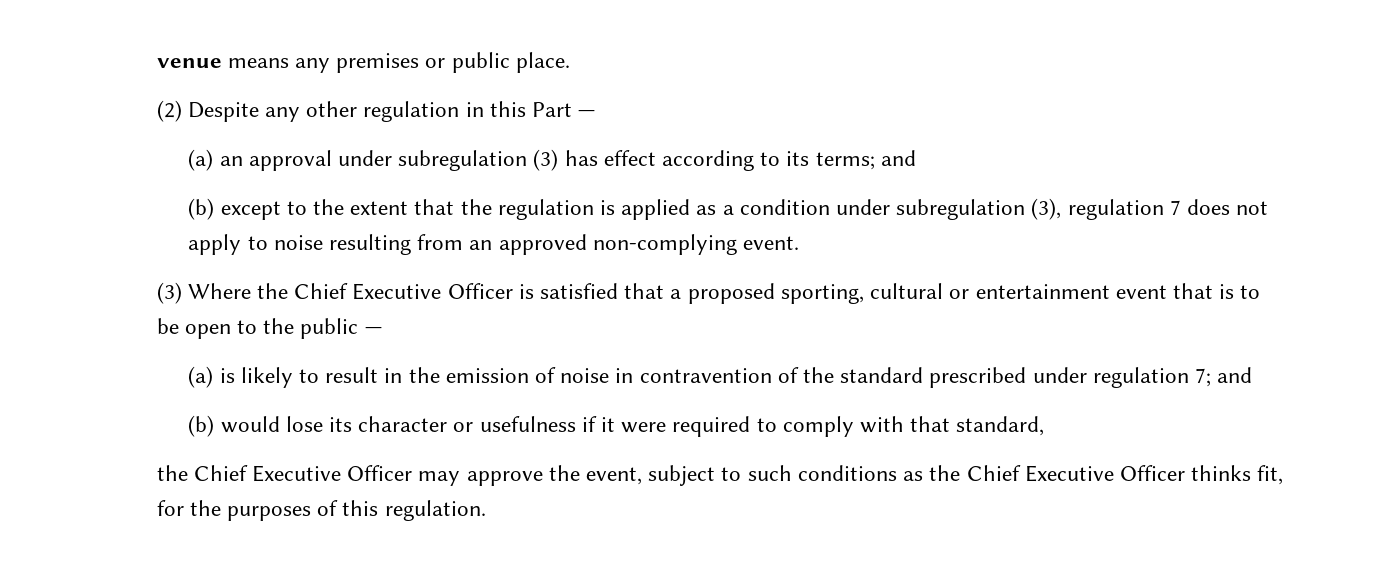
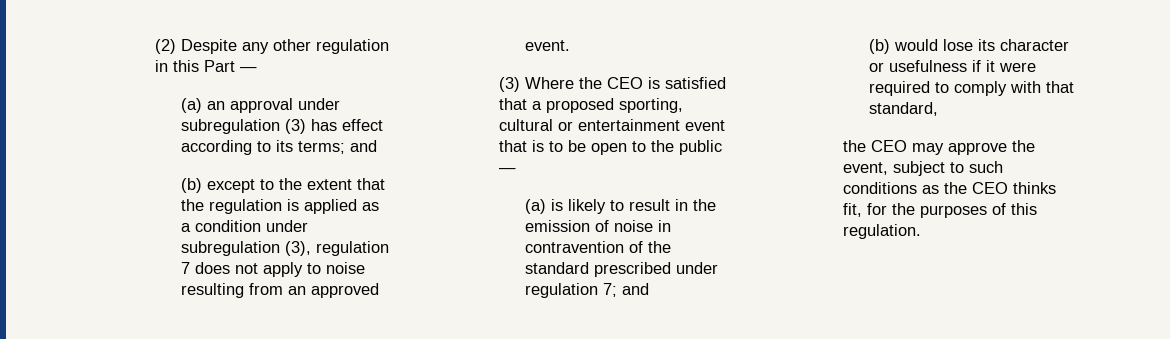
- venue means any premises or public place.
- (b) except to the extent that the regulation is applied as a condition under subregulation (3), regulation 7 does not apply to noise resulting from an approved non-complying event.
+ (b) except to the extent that the regulation is applied as a condition under subregulation (3), regulation 7 does not apply to noise resulting from an approved event.
- (3) Where the Chief Executive Officer is satisfied that a proposed sporting, cultural or entertainment event that is to be open to the public —
+ (3) Where the CEO is satisfied that a proposed sporting, cultural or entertainment event that is to be open to the public —
- the Chief Executive Officer may approve the event, subject to such conditions as the Chief Executive Officer thinks fit, for the purposes of this regulation.
+ the CEO may approve the event, subject to such conditions as the CEO thinks fit, for the purposes of this regulation.

